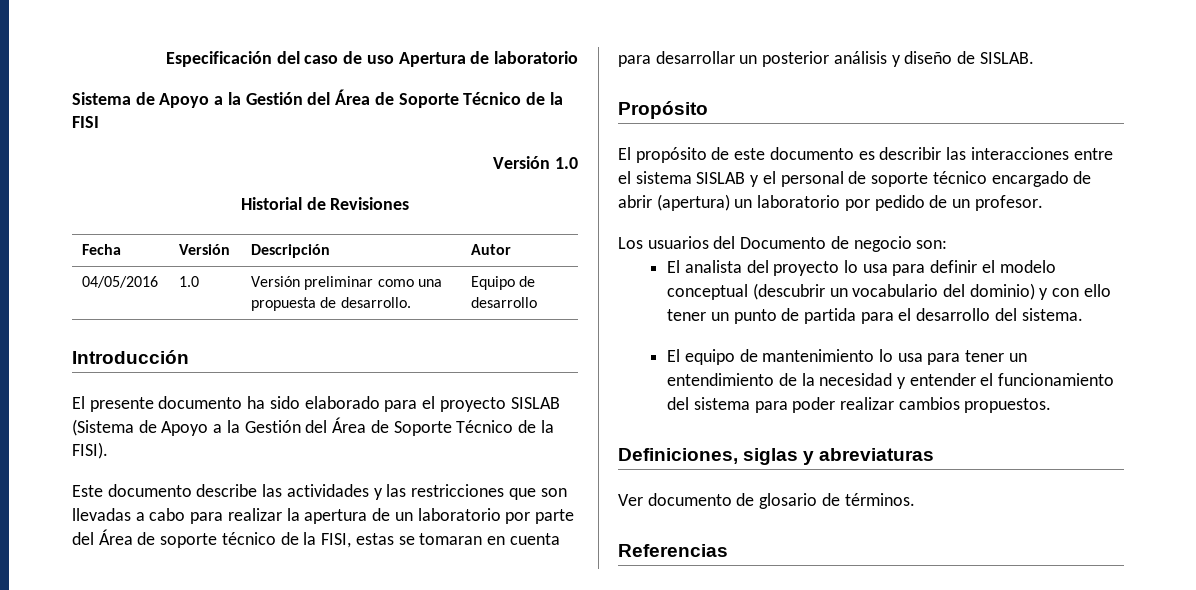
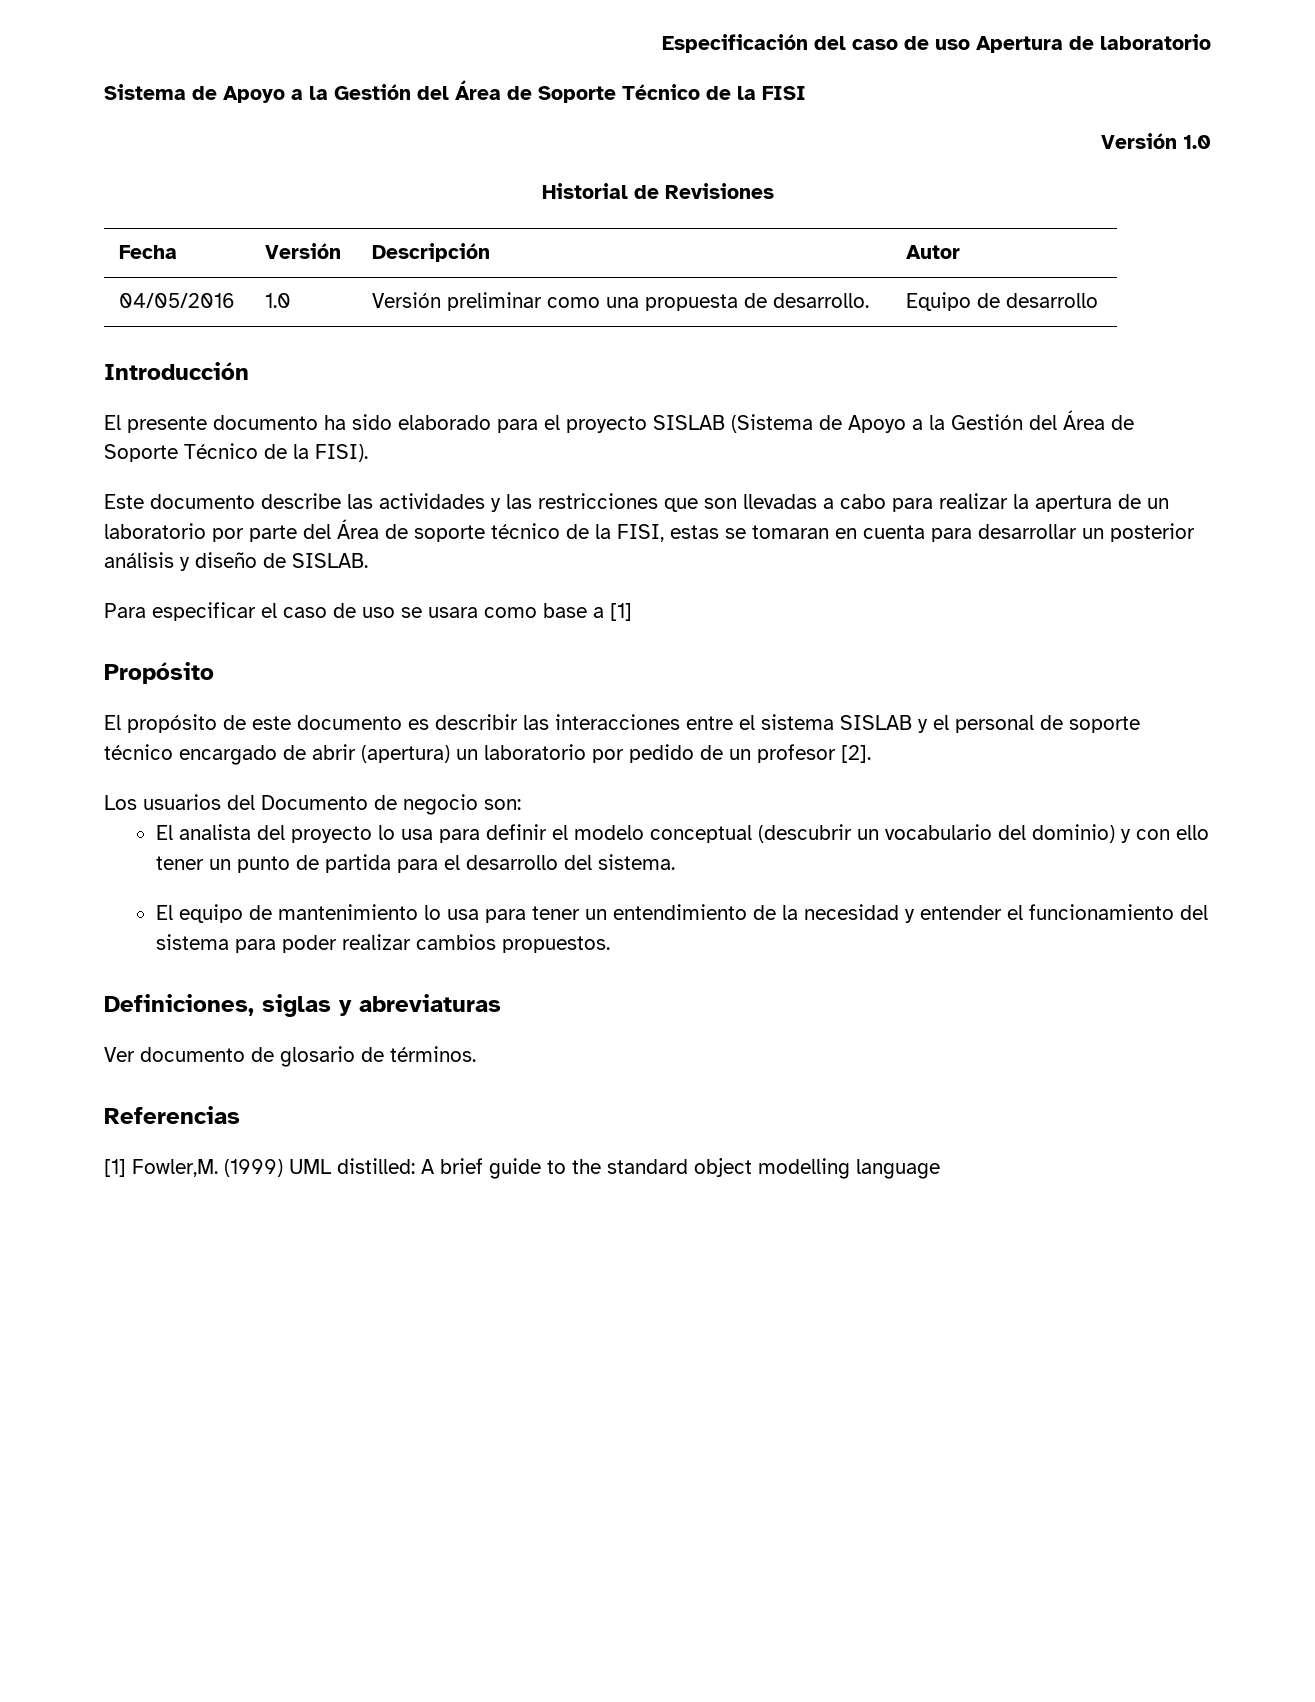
+ Para especificar el caso de uso se usara como base a [1]
- El propósito de este documento es describir las interacciones entre el sistema SISLAB y el personal de soporte técnico encargado de abrir (apertura) un laboratorio por pedido de un profesor.
+ El propósito de este documento es describir las interacciones entre el sistema SISLAB y el personal de soporte técnico encargado de abrir (apertura) un laboratorio por pedido de un profesor [2].
+ [1] Fowler,M. (1999) UML distilled: A brief guide to the standard object modelling language

